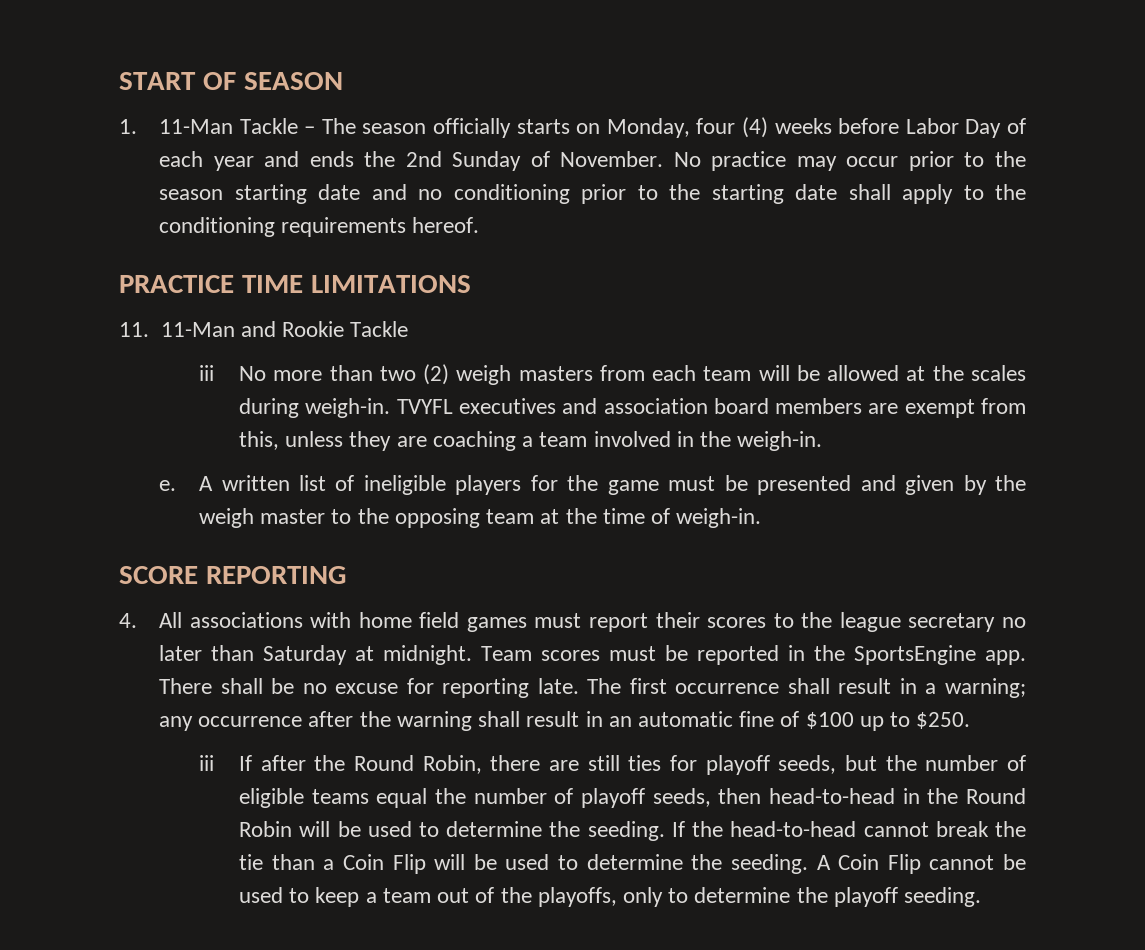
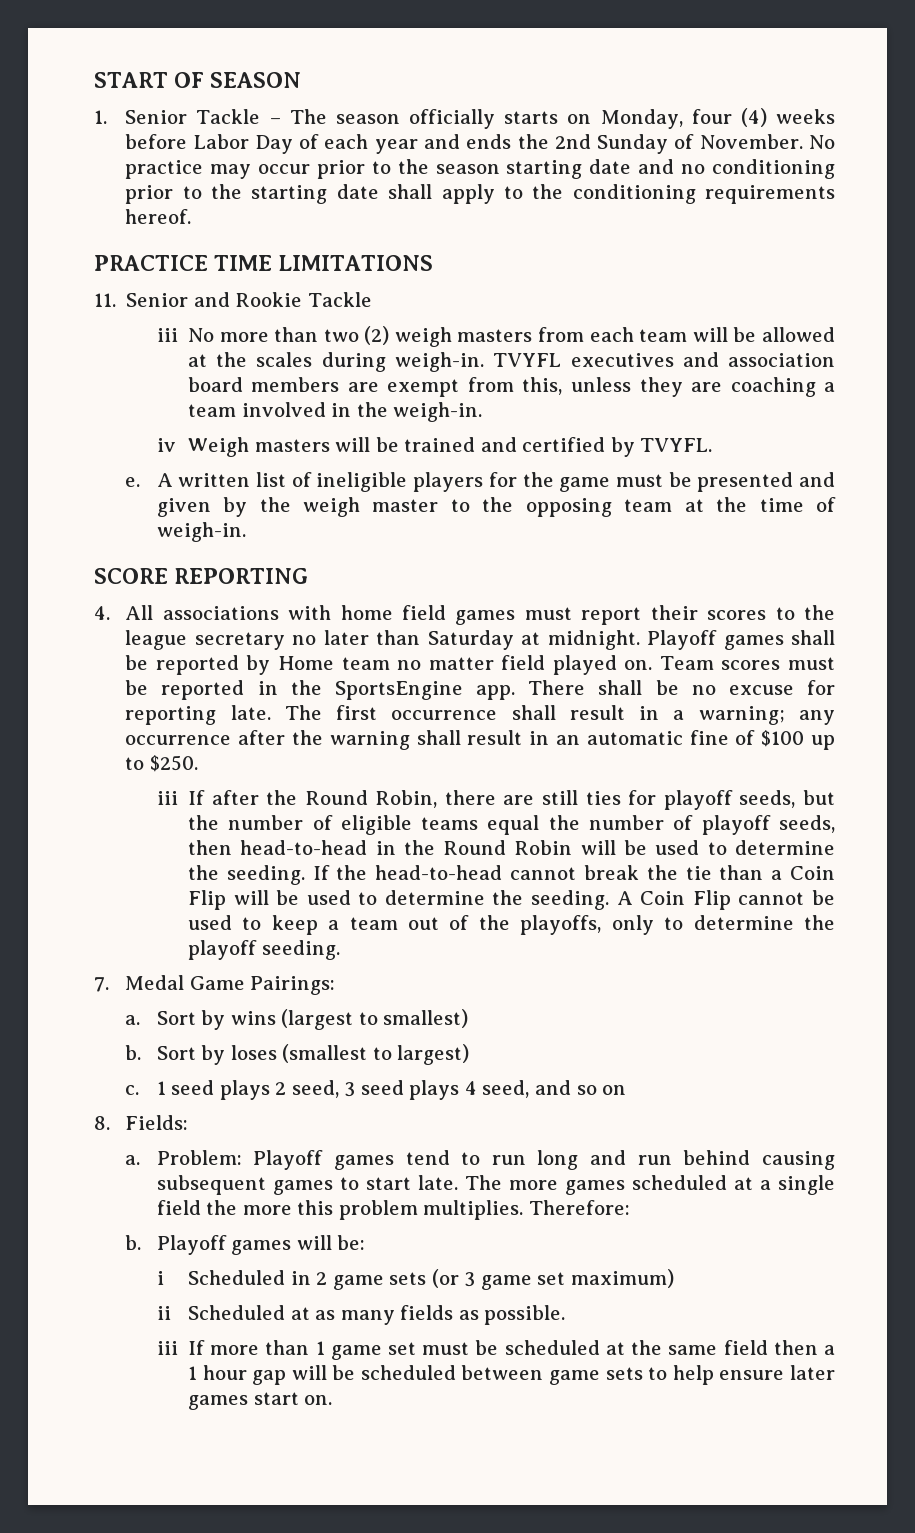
- 1. 11-Man Tackle – The season officially starts on Monday, four (4) weeks before Labor Day of each year and ends the 2nd Sunday of November.
+ 1. Senior Tackle – The season officially starts on Monday, four (4) weeks before Labor Day of each year and ends the 2nd Sunday of November.
- 11. 11-Man and Rookie Tackle
+ 11. Senior and Rookie Tackle
+ iv Weigh masters will be trained and certified by TVYFL.
+ Playoff games shall be reported by Home team no matter field played on.
+ 7. Medal Game Pairings:
+ a. Sort by wins (largest to smallest)
+ b. Sort by loses (smallest to largest)
+ c. 1 seed plays 2 seed, 3 seed plays 4 seed, and so on
+ 8. Fields:
+ a. Problem: Playoff games tend to run long and run behind causing subsequent games to start late. The more games scheduled at a single field the more this problem multiplies. Therefore:
+ b. Playoff games will be:
+ i Scheduled in 2 game sets (or 3 game set maximum)
+ ii Scheduled at as many fields as possible.
+ iii If more than 1 game set must be scheduled at the same field then a 1 hour gap will be scheduled between game sets to help ensure later games start on.

